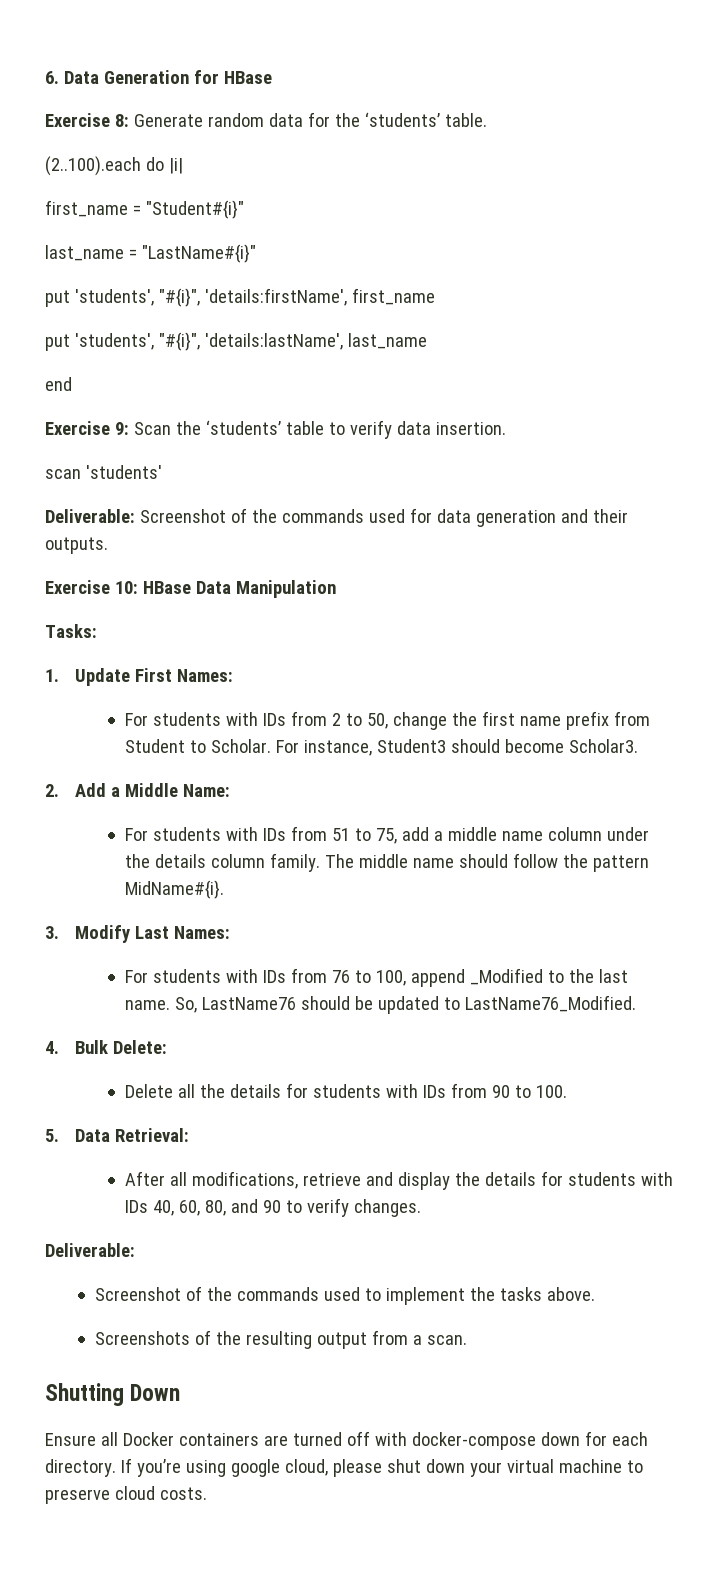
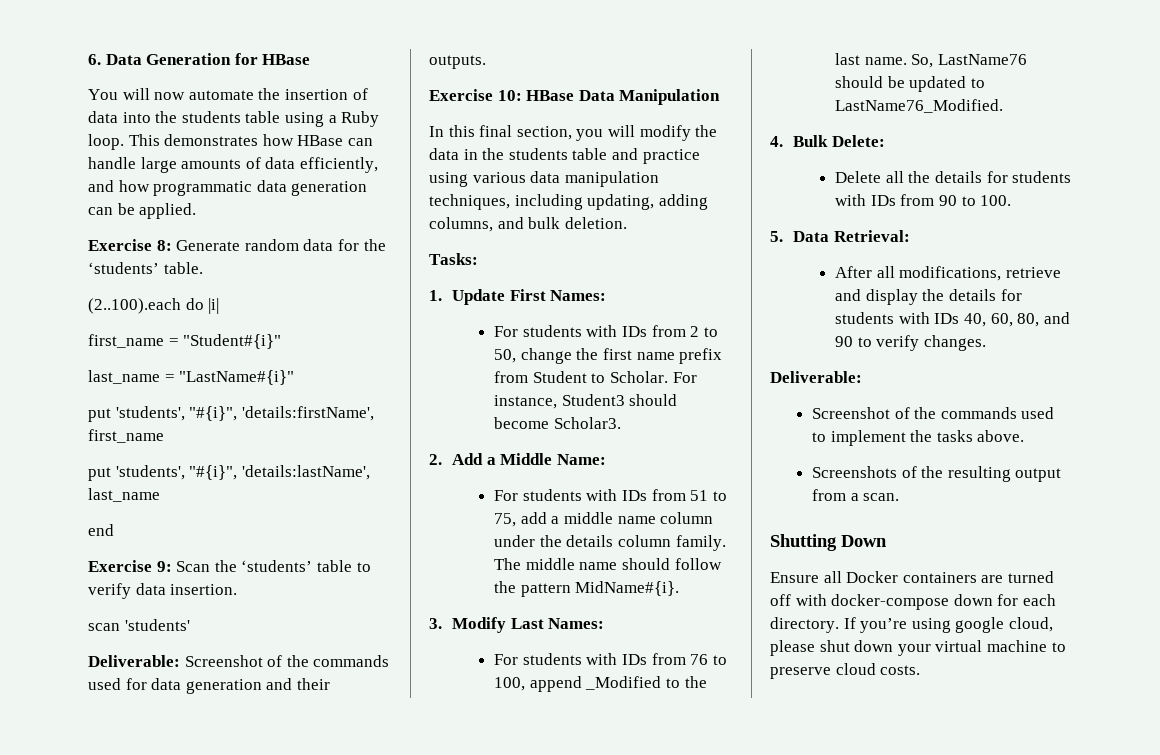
+ You will now automate the insertion of data into the students table using a Ruby loop. This demonstrates how HBase can handle large amounts of data efficiently, and how programmatic data generation can be applied.
+ In this final section, you will modify the data in the students table and practice using various data manipulation techniques, including updating, adding columns, and bulk deletion.

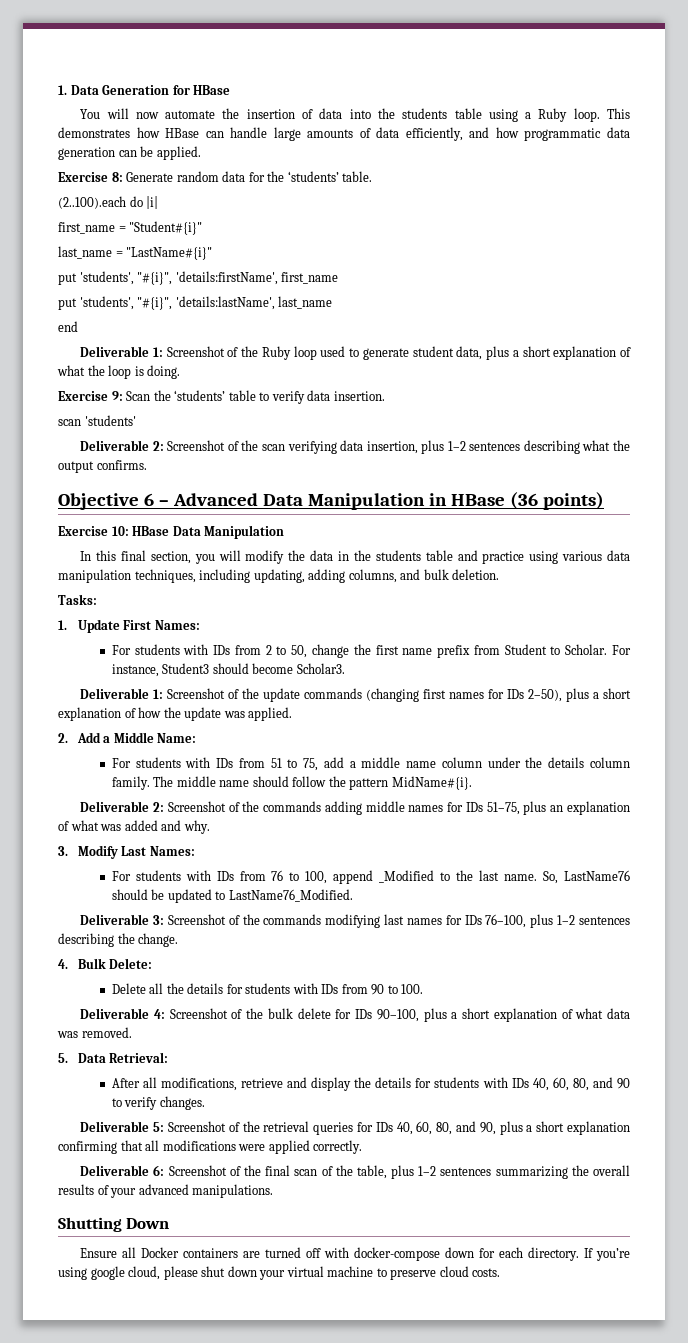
- 6. Data Generation for HBase
+ 1. Data Generation for HBase
+ Deliverable 1: Screenshot of the Ruby loop used to generate student data, plus a short explanation of what the loop is doing.
- Deliverable: Screenshot of the commands used for data generation and their outputs.
+ Deliverable 2: Screenshot of the scan verifying data insertion, plus 1–2 sentences describing what the output confirms.
+ Objective 6 – Advanced Data Manipulation in HBase (36 points)
+ Deliverable 1: Screenshot of the update commands (changing first names for IDs 2–50), plus a short explanation of how the update was applied.
+ Deliverable 2: Screenshot of the commands adding middle names for IDs 51–75, plus an explanation of what was added and why.
+ Deliverable 3: Screenshot of the commands modifying last names for IDs 76–100, plus 1–2 sentences describing the change.
+ Deliverable 4: Screenshot of the bulk delete for IDs 90–100, plus a short explanation of what data was removed.
  After all modifications, retrieve and display the details for students with IDs 40, 60, 80, and 90 to verify changes.
- Deliverable:
- Screenshot of the commands used to implement the tasks above.
- Screenshots of the resulting output from a scan.
+ Deliverable 5: Screenshot of the retrieval queries for IDs 40, 60, 80, and 90, plus a short explanation confirming that all modifications were applied correctly.
+ Deliverable 6: Screenshot of the final scan of the table, plus 1–2 sentences summarizing the overall results of your advanced manipulations.

